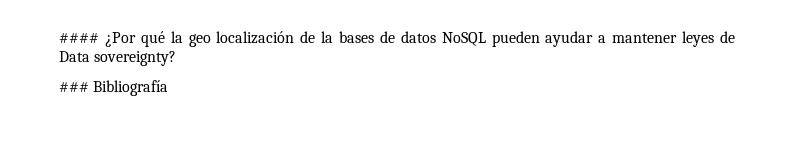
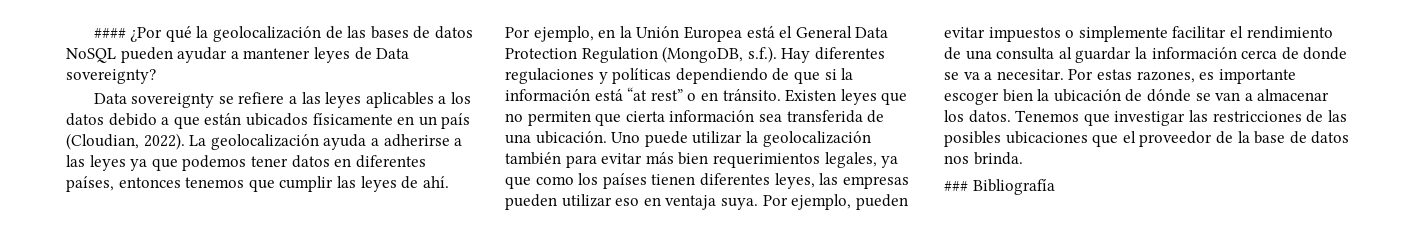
- #### ¿Por qué la geo localización de la bases de datos NoSQL pueden ayudar a mantener leyes de Data sovereignty?
+ #### ¿Por qué la geolocalización de las bases de datos NoSQL pueden ayudar a mantener leyes de Data sovereignty?
+ Data sovereignty se refiere a las leyes aplicables a los datos debido a que están ubicados físicamente en un país (Cloudian, 2022). La geolocalización ayuda a adherirse a las leyes ya que podemos tener datos en diferentes países, entonces tenemos que cumplir las leyes de ahí. Por ejemplo, en la Unión Europea está el General Data Protection Regulation (MongoDB, s.f.). Hay diferentes regulaciones y políticas dependiendo de que si la información está “at rest” o en tránsito. Existen leyes que no permiten que cierta información sea transferida de una ubicación. Uno puede utilizar la geolocalización también para evitar más bien requerimientos legales, ya que como los países tienen diferentes leyes, las empresas pueden utilizar eso en ventaja suya. Por ejemplo, pueden evitar impuestos o simplemente facilitar el rendimiento de una consulta al guardar la información cerca de donde se va a necesitar. Por estas razones, es importante escoger bien la ubicación de dónde se van a almacenar los datos. Tenemos que investigar las restricciones de las posibles ubicaciones que el proveedor de la base de datos nos brinda.

